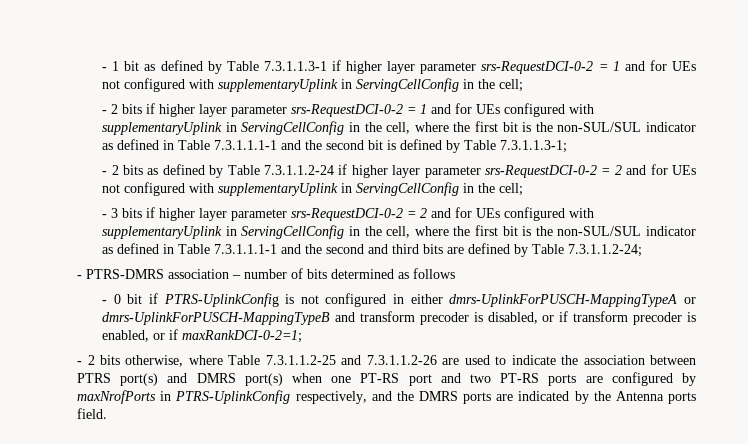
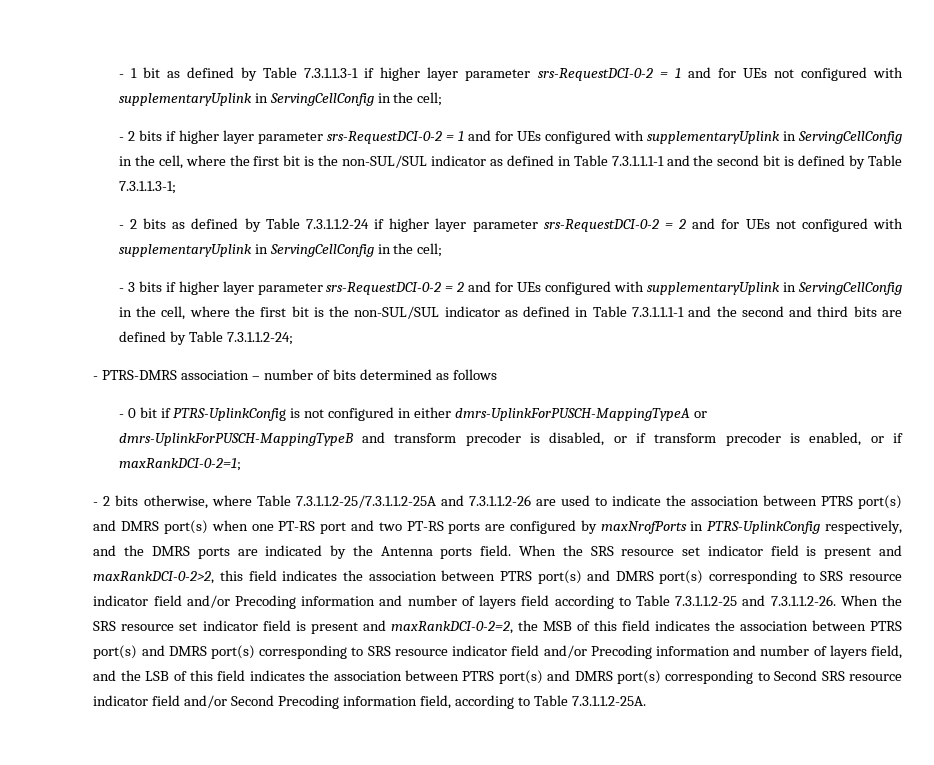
- - 2 bits otherwise, where Table 7.3.1.1.2-25 and 7.3.1.1.2-26 are used to indicate the association between PTRS port(s) and DMRS port(s) when one PT-RS port and two PT-RS ports are configured by maxNrofPorts in PTRS-UplinkConfig respectively, and the DMRS ports are indicated by the Antenna ports field.
+ - 2 bits otherwise, where Table 7.3.1.1.2-25/7.3.1.1.2-25A and 7.3.1.1.2-26 are used to indicate the association between PTRS port(s) and DMRS port(s) when one PT-RS port and two PT-RS ports are configured by maxNrofPorts in PTRS-UplinkConfig respectively, and the DMRS ports are indicated by the Antenna ports field.
+ When the SRS resource set indicator field is present and maxRankDCI-0-2>2, this field indicates the association between PTRS port(s) and DMRS port(s) corresponding to SRS resource indicator field and/or Precoding information and number of layers field according to Table 7.3.1.1.2-25 and 7.3.1.1.2-26. When the SRS resource set indicator field is present and maxRankDCI-0-2=2, the MSB of this field indicates the association between PTRS port(s) and DMRS port(s) corresponding to SRS resource indicator field and/or Precoding information and number of layers field, and the LSB of this field indicates the association between PTRS port(s) and DMRS port(s) corresponding to Second SRS resource indicator field and/or Second Precoding information field, according to Table 7.3.1.1.2-25A.

